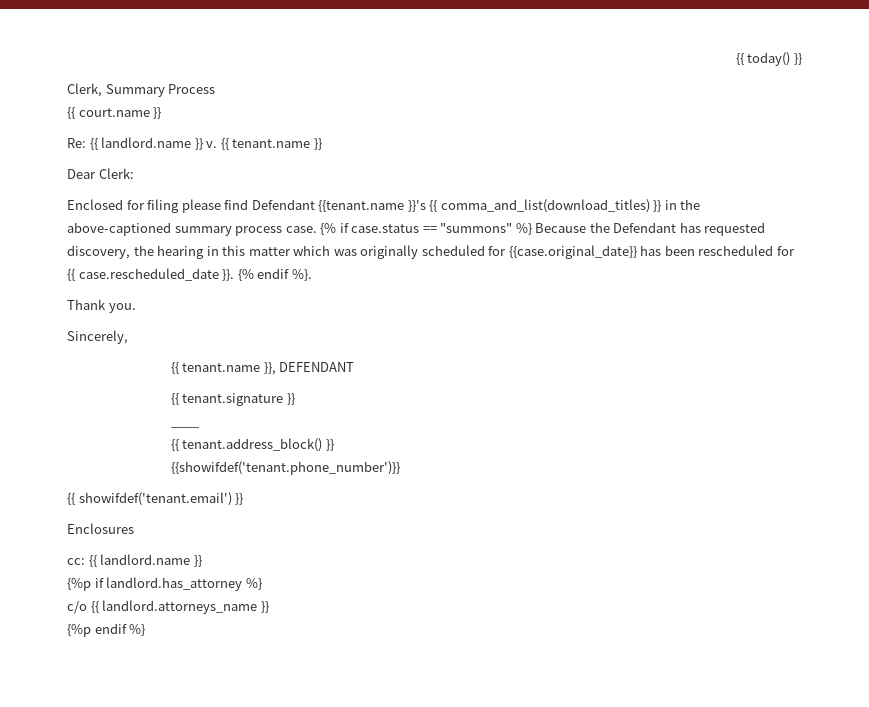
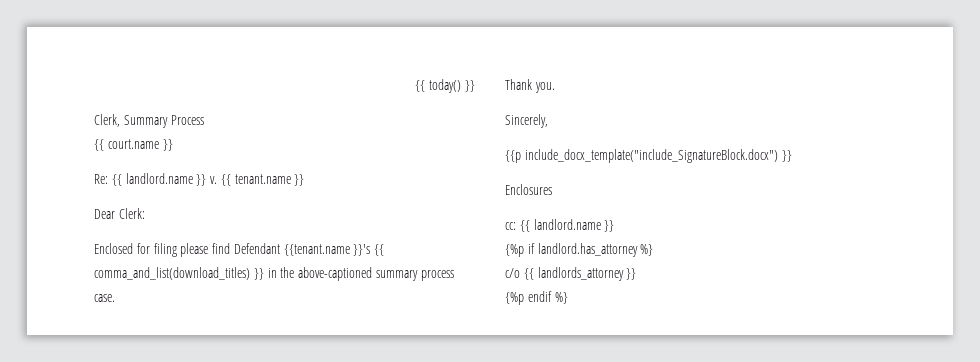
- Enclosed for filing please find Defendant {{tenant.name }}'s {{ comma_and_list(download_titles) }} in the above-captioned summary process case. {% if case.status == "summons" %} Because the Defendant has requested discovery, the hearing in this matter which was originally scheduled for {{case.original_date}} has been rescheduled for {{ case.rescheduled_date }}. {% endif %}.
+ Enclosed for filing please find Defendant {{tenant.name }}'s {{ comma_and_list(download_titles) }} in the above-captioned summary process case.
  Thank you.
  Sincerely,
- {{ tenant.name }}, DEFENDANT
- {{ tenant.signature }}
- ____
- {{ tenant.address_block() }}
- {{showifdef('tenant.phone_number')}}
- {{ showifdef('tenant.email') }}
+ {{p include_docx_template("include_SignatureBlock.docx") }}
- c/o {{ landlord.attorneys_name }}
+ c/o {{ landlords_attorney }}

